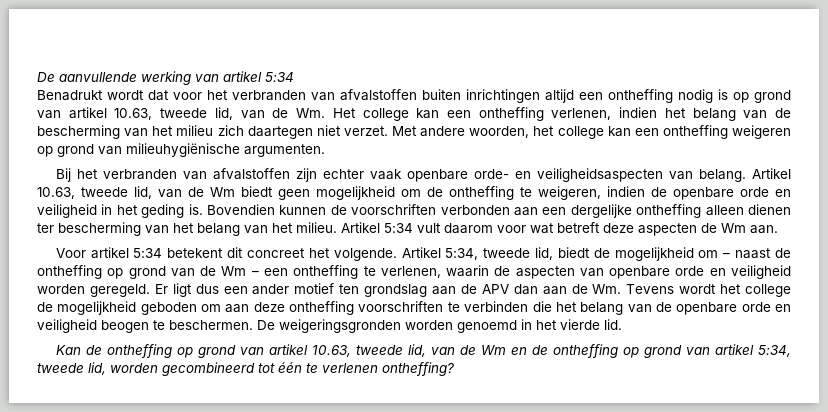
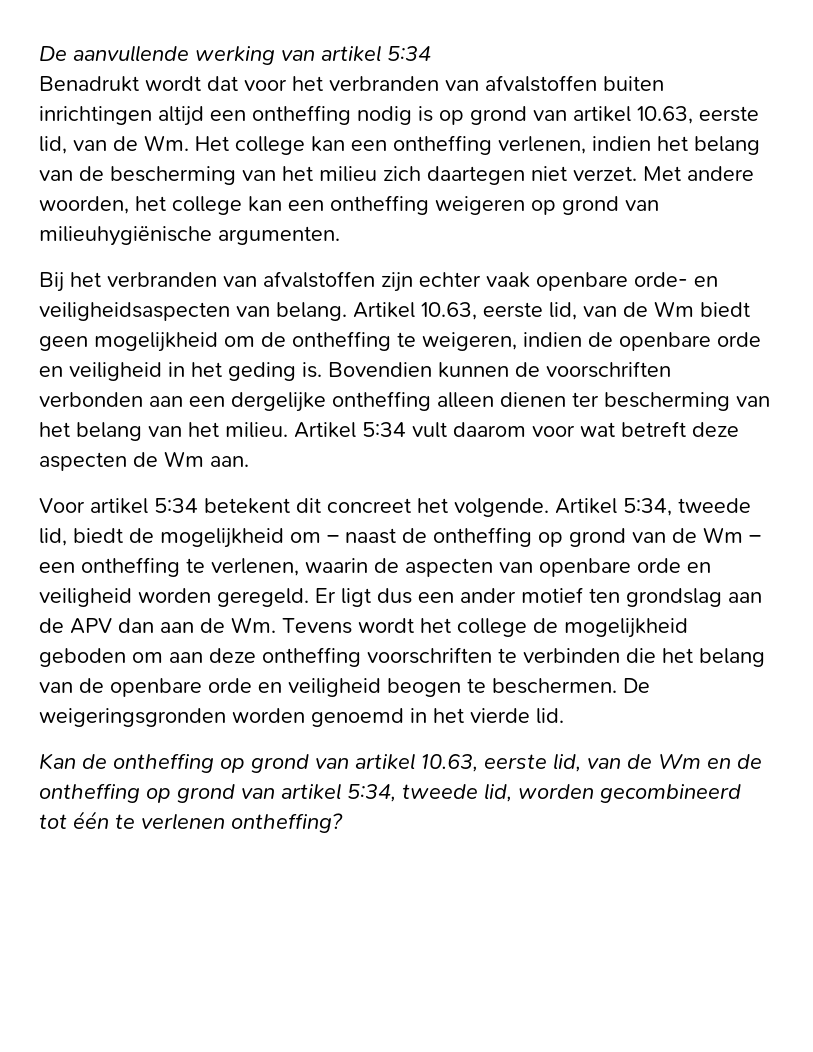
- Benadrukt wordt dat voor het verbranden van afvalstoffen buiten inrichtingen altijd een ontheffing nodig is op grond van artikel 10.63, tweede lid, van de Wm. Het college kan een ontheffing verlenen, indien het belang van de bescherming van het milieu zich daartegen niet verzet.
+ Benadrukt wordt dat voor het verbranden van afvalstoffen buiten inrichtingen altijd een ontheffing nodig is op grond van artikel 10.63, eerste lid, van de Wm. Het college kan een ontheffing verlenen, indien het belang van de bescherming van het milieu zich daartegen niet verzet.
- Artikel 10.63, tweede lid, van de Wm biedt geen mogelijkheid om de ontheffing te weigeren, indien de openbare orde en veiligheid in het geding is.
+ Artikel 10.63, eerste lid, van de Wm biedt geen mogelijkheid om de ontheffing te weigeren, indien de openbare orde en veiligheid in het geding is.
- Kan de ontheffing op grond van artikel 10.63, tweede lid, van de Wm en de ontheffing op grond van artikel 5:34, tweede lid, worden gecombineerd tot één te verlenen ontheffing?
+ Kan de ontheffing op grond van artikel 10.63, eerste lid, van de Wm en de ontheffing op grond van artikel 5:34, tweede lid, worden gecombineerd tot één te verlenen ontheffing?

